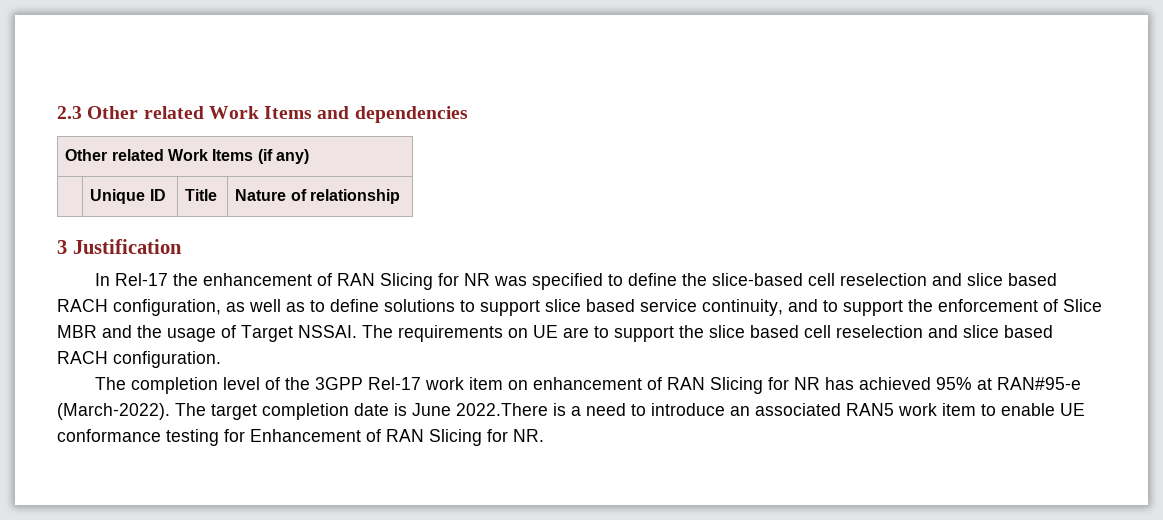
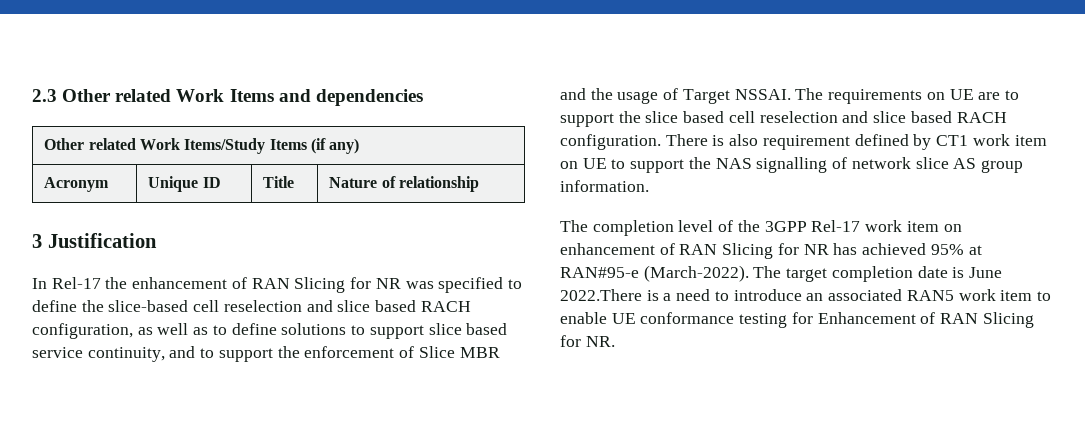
- Other related Work Items (if any)
+ Other related Work Items/Study Items (if any)
- | Unique ID | Title | Nature of relationship
+ Acronym | Unique ID | Title | Nature of relationship
+ There is also requirement defined by CT1 work item on UE to support the NAS signalling of network slice AS group information.

